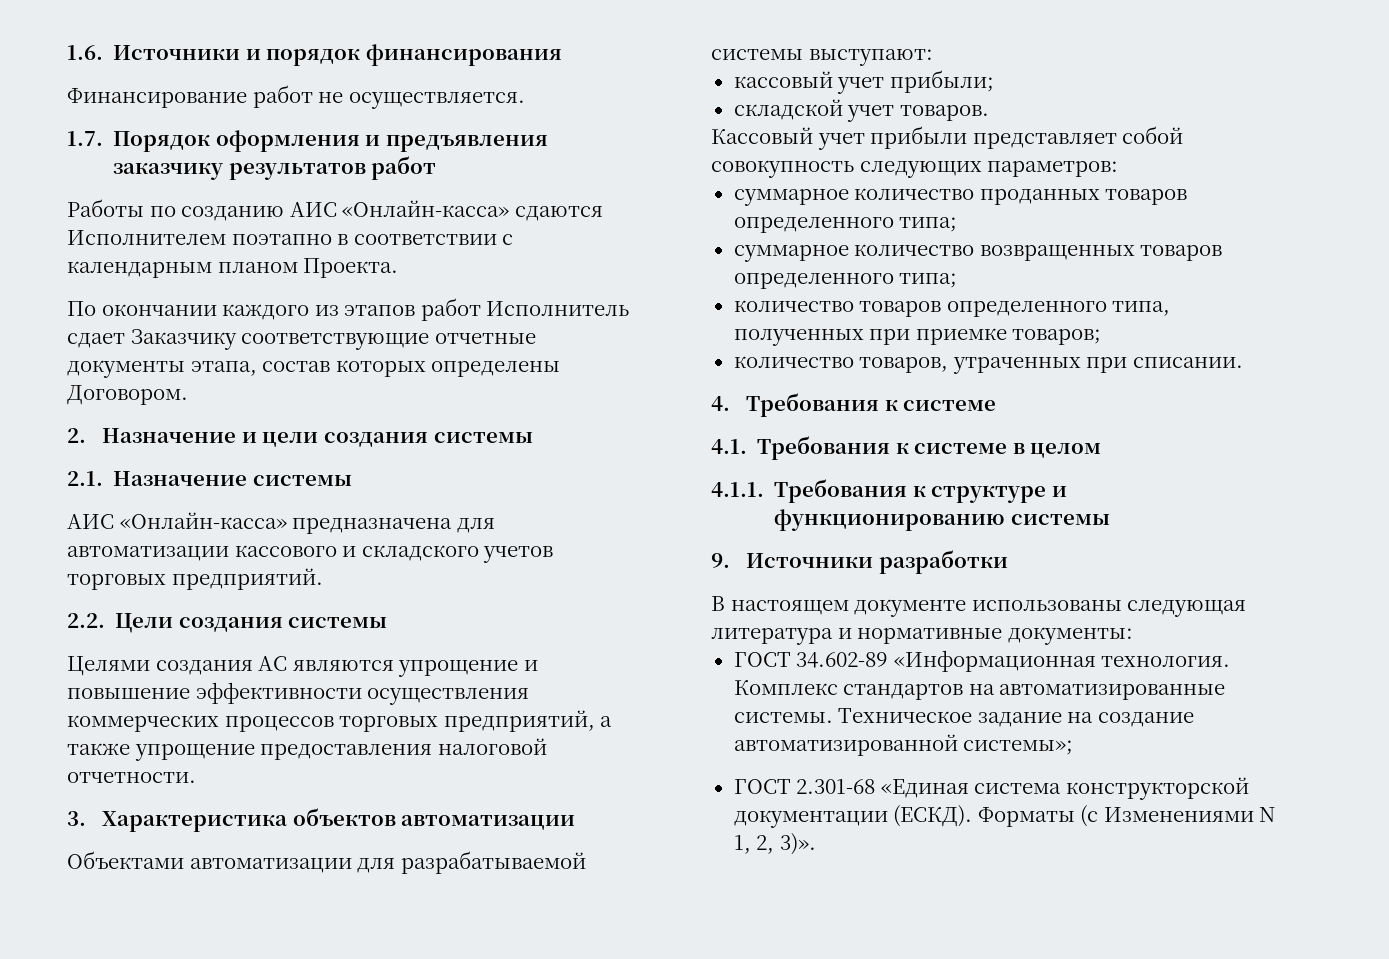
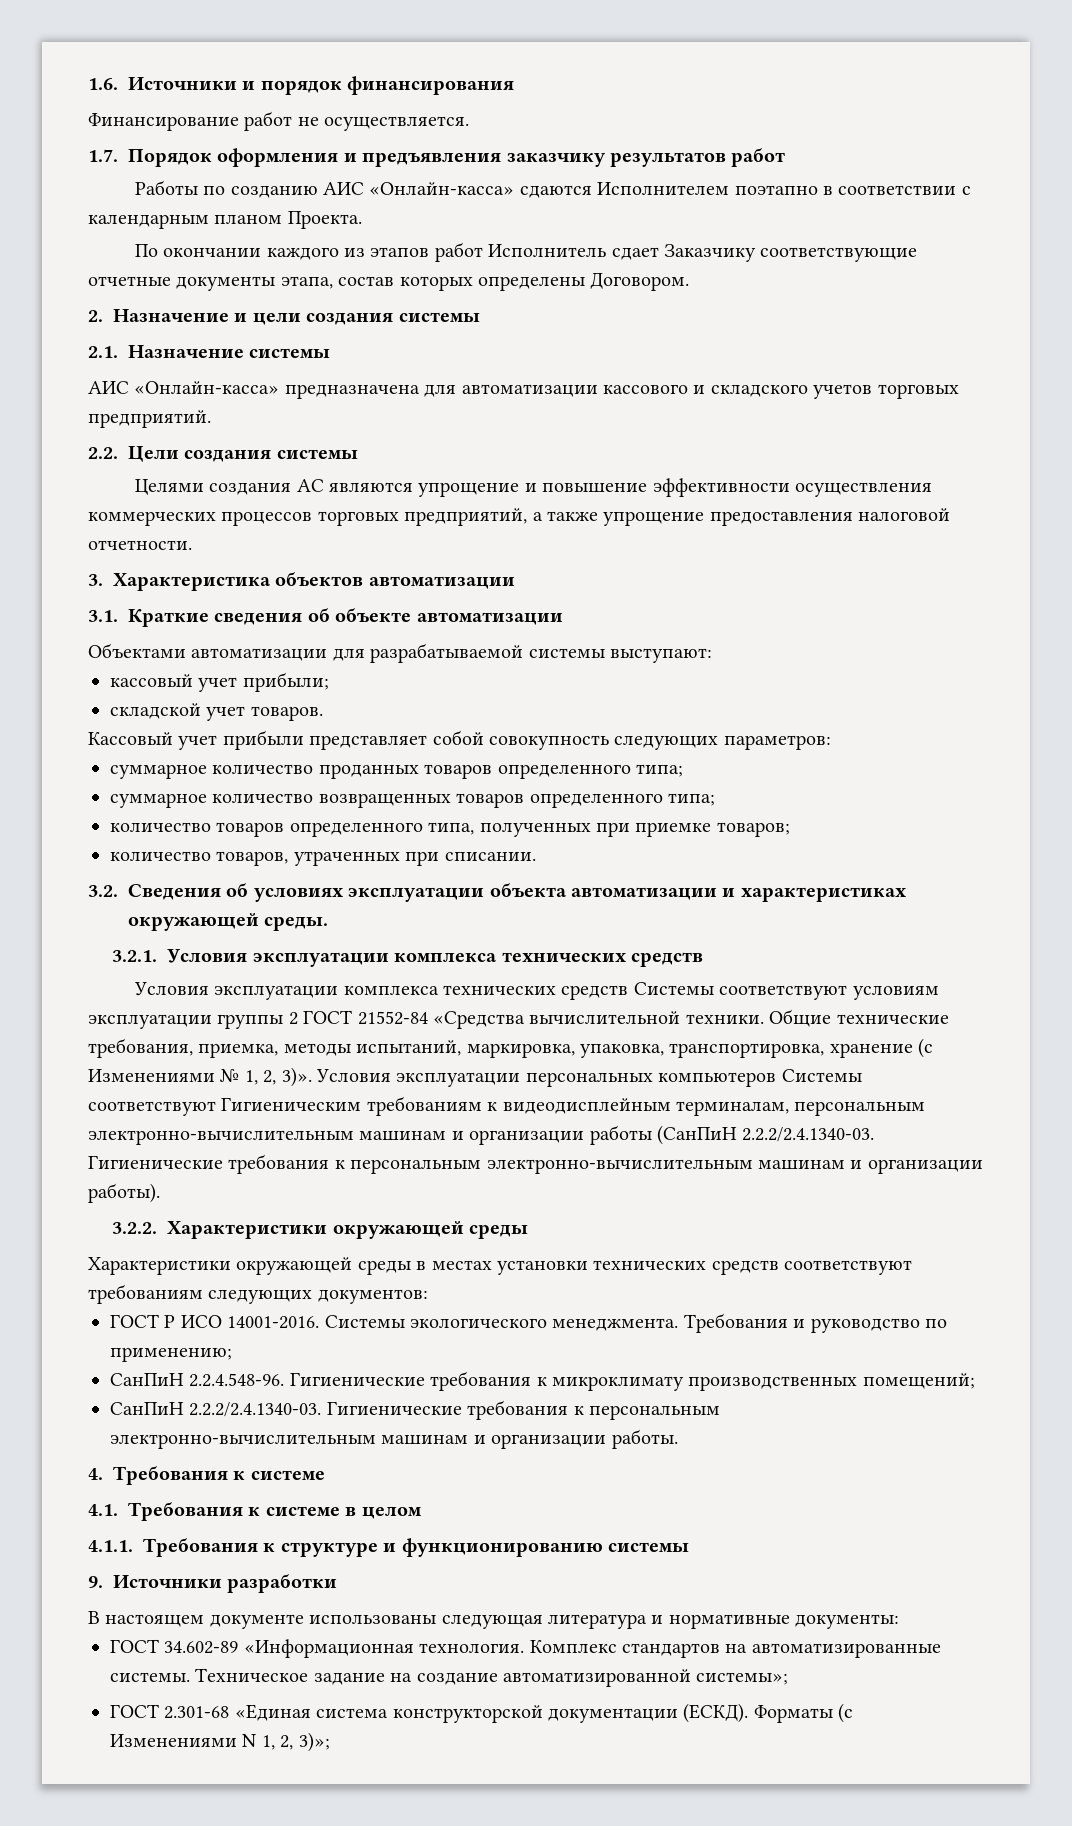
+ 3.1. Краткие сведения об объекте автоматизации
+ 3.2. Сведения об условиях эксплуатации объекта автоматизации и характеристиках окружающей среды.
+ 3.2.1. Условия эксплуатации комплекса технических средств
+ Условия эксплуатации комплекса технических средств Системы соответствуют условиям эксплуатации группы 2 ГОСТ 21552-84 «Средства вычислительной техники. Общие технические требования, приемка, методы испытаний, маркировка, упаковка, транспортировка, хранение (с Изменениями № 1, 2, 3)». Условия эксплуатации персональных компьютеров Системы соответствуют Гигиеническим требованиям к видеодисплейным терминалам, персональным электронно-вычислительным машинам и организации работы (СанПиН 2.2.2/2.4.1340-03. Гигиенические требования к персональным электронно-вычислительным машинам и организации работы).
+ 3.2.2. Характеристики окружающей среды
+ Характеристики окружающей среды в местах установки технических средств соответствуют требованиям следующих документов:
+ ГОСТ Р ИСО 14001-2016. Системы экологического менеджмента. Требования и руководство по применению;
+ СанПиН 2.2.4.548-96. Гигиенические требования к микроклимату производственных помещений;
+ СанПиН 2.2.2/2.4.1340-03. Гигиенические требования к персональным электронно-вычислительным машинам и организации работы.
- Форматы (с Изменениями N 1, 2, 3)».
+ Форматы (с Изменениями N 1, 2, 3)»;

